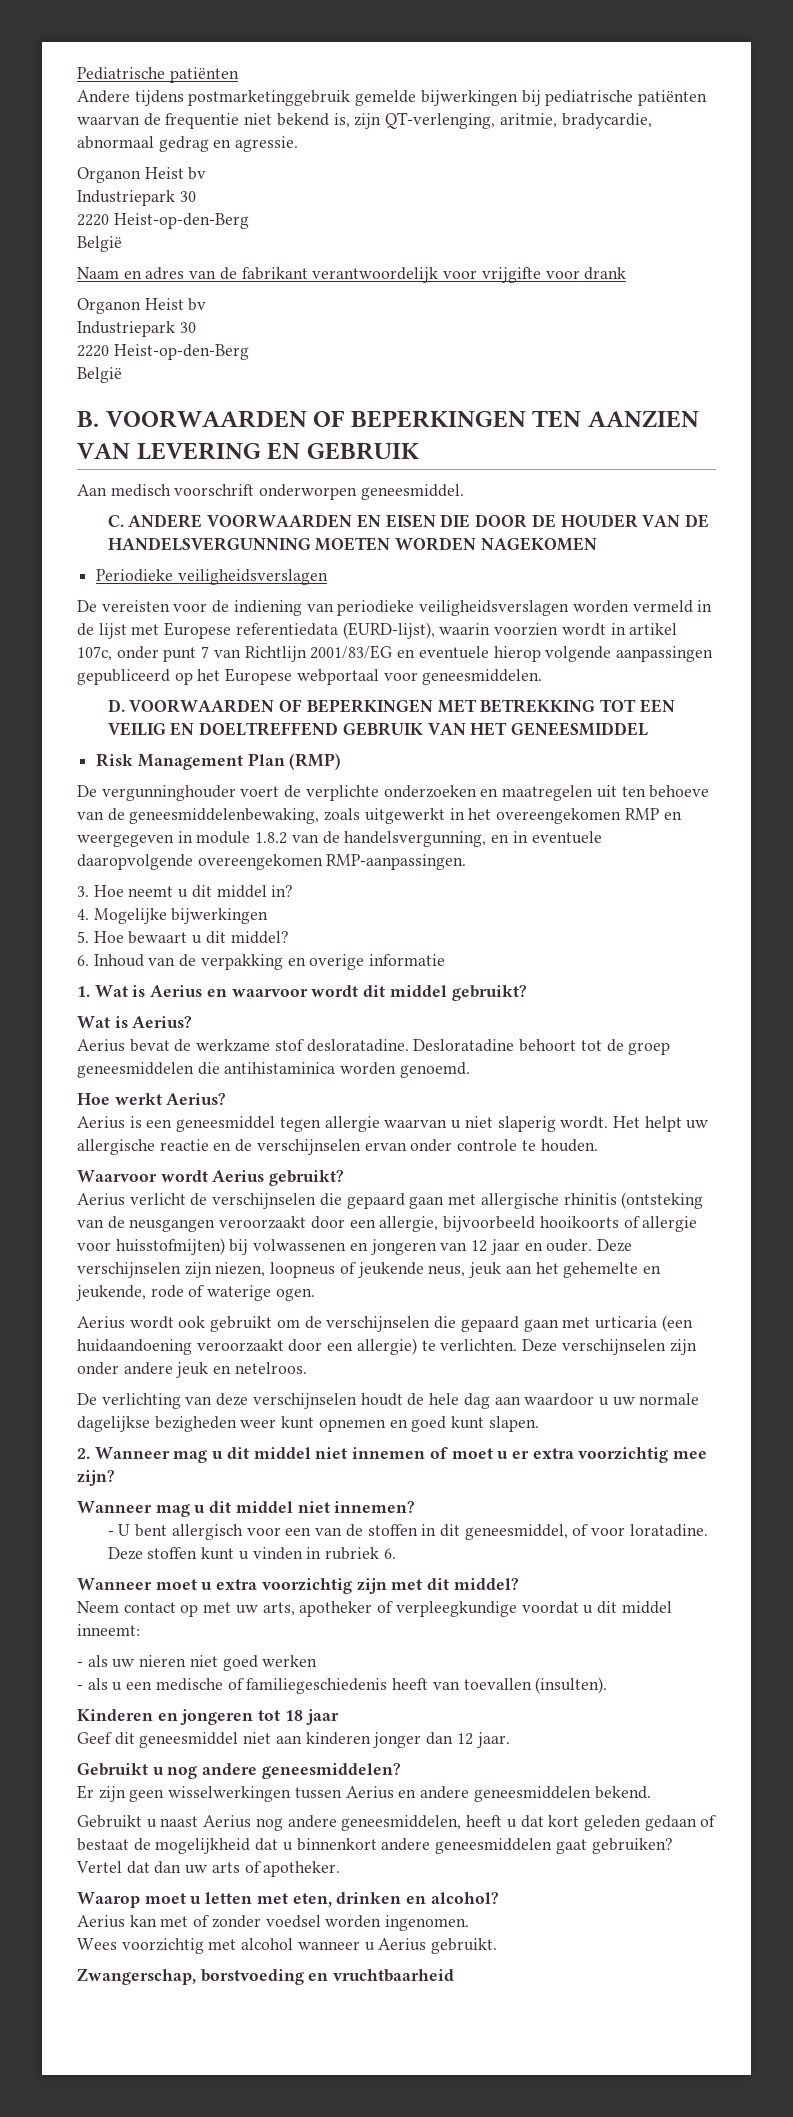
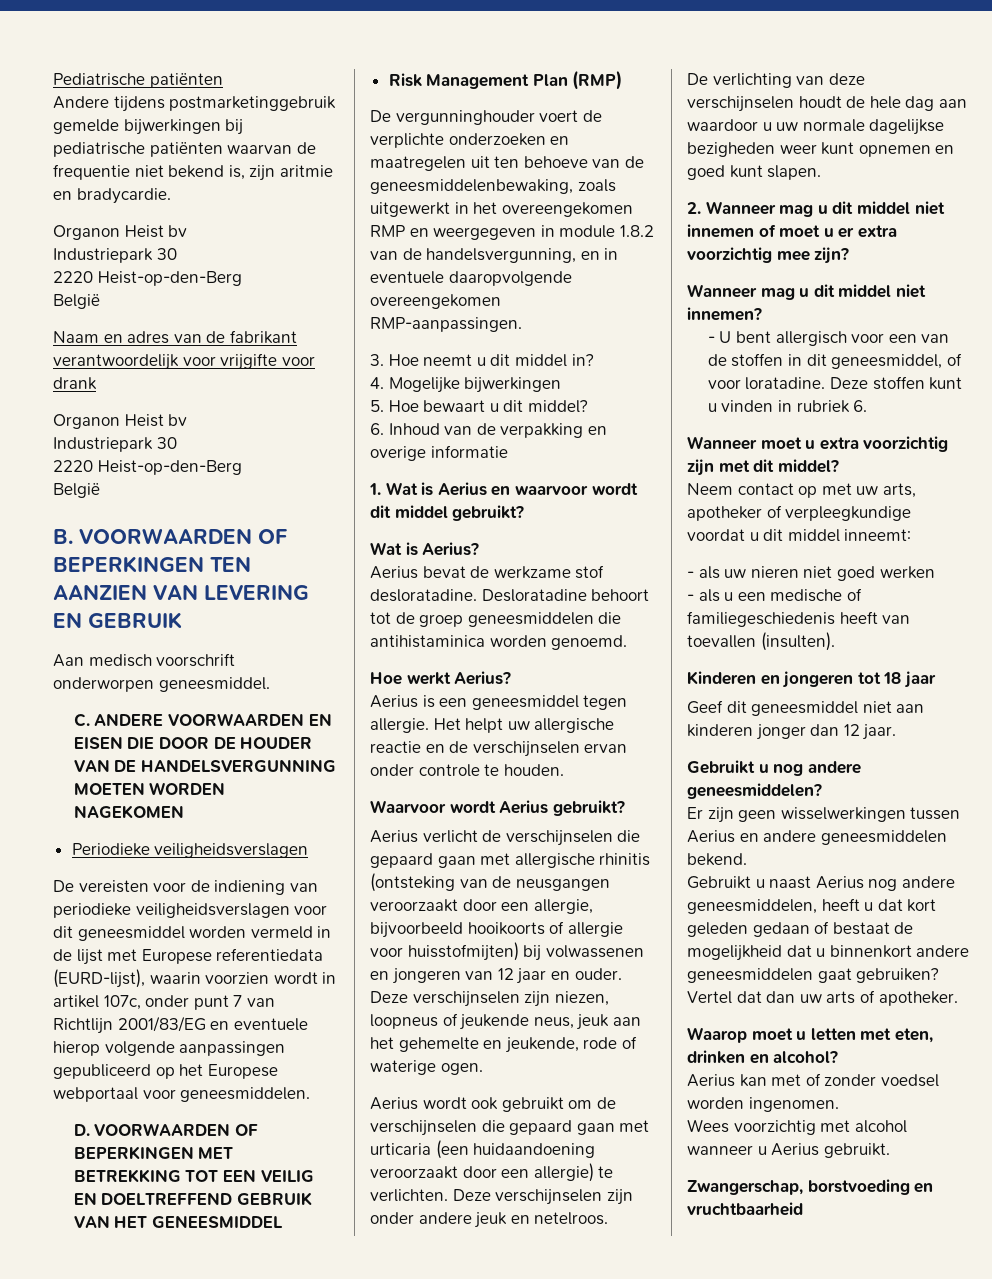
- Andere tijdens postmarketinggebruik gemelde bijwerkingen bij pediatrische patiënten waarvan de frequentie niet bekend is, zijn QT-verlenging, aritmie, bradycardie, abnormaal gedrag en agressie.
+ Andere tijdens postmarketinggebruik gemelde bijwerkingen bij pediatrische patiënten waarvan de frequentie niet bekend is, zijn aritmie en bradycardie.
- De vereisten voor de indiening van periodieke veiligheidsverslagen worden vermeld in de lijst met Europese referentiedata (EURD-lijst), waarin voorzien wordt in artikel 107c, onder punt 7 van Richtlijn 2001/83/EG en eventuele hierop volgende aanpassingen gepubliceerd op het Europese webportaal voor geneesmiddelen.
+ De vereisten voor de indiening van periodieke veiligheidsverslagen voor dit geneesmiddel worden vermeld in de lijst met Europese referentiedata (EURD-lijst), waarin voorzien wordt in artikel 107c, onder punt 7 van Richtlijn 2001/83/EG en eventuele hierop volgende aanpassingen gepubliceerd op het Europese webportaal voor geneesmiddelen.
- Aerius is een geneesmiddel tegen allergie waarvan u niet slaperig wordt.
+ Aerius is een geneesmiddel tegen allergie.

